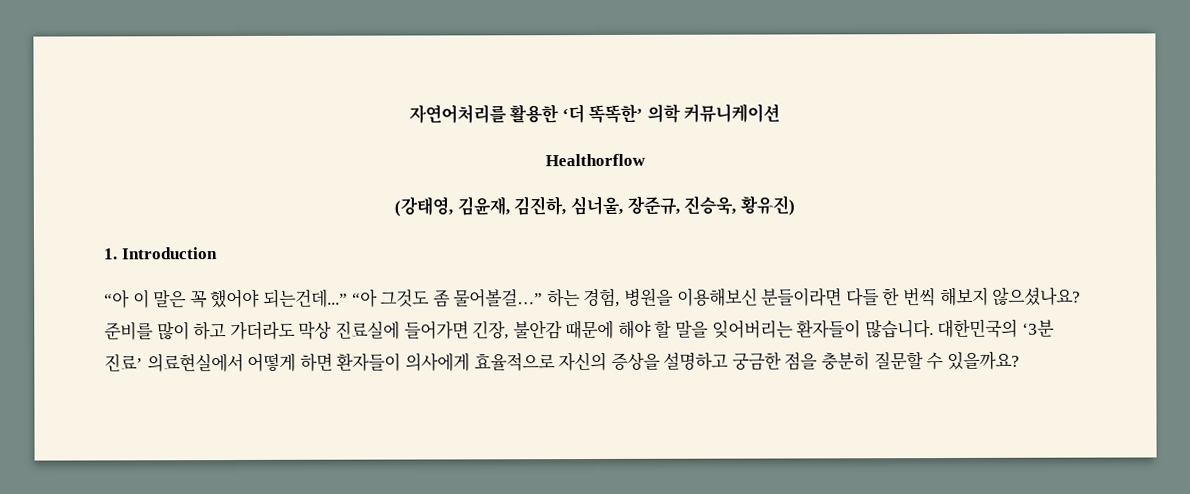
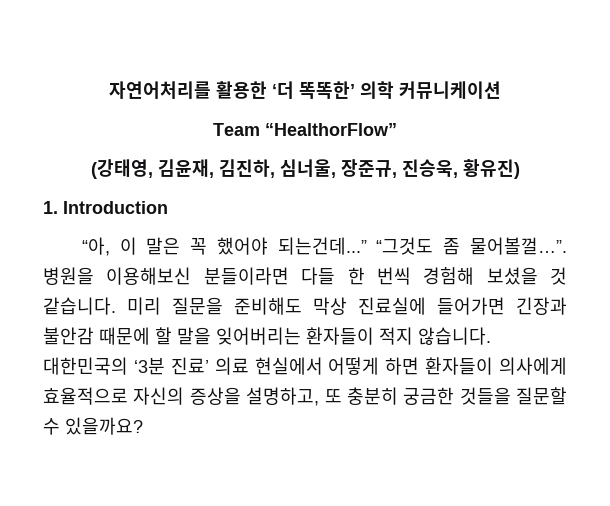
- Healthorflow
+ Team “HealthorFlow”
- “아 이 말은 꼭 했어야 되는건데...”
+ “아, 이 말은 꼭 했어야 되는건데...”
- “아 그것도 좀 물어볼걸…” 하는 경험, 병원을 이용해보신 분들이라면 다들 한 번씩 해보지 않으셨나요? 준비를 많이 하고 가더라도 막상 진료실에 들어가면 긴장, 불안감 때문에 해야 할 말을 잊어버리는 환자들이 많습니다.
+ “그것도 좀 물어볼껄…”. 병원을 이용해보신 분들이라면 다들 한 번씩 경험해 보셨을 것 같습니다. 미리 질문을 준비해도 막상 진료실에 들어가면 긴장과 불안감 때문에 할 말을 잊어버리는 환자들이 적지 않습니다.
- 대한민국의 ‘3분 진료’ 의료현실에서 어떻게 하면 환자들이 의사에게 효율적으로 자신의 증상을 설명하고 궁금한 점을 충분히 질문할 수 있을까요?
+ 대한민국의 ‘3분 진료’ 의료 현실에서 어떻게 하면 환자들이 의사에게 효율적으로 자신의 증상을 설명하고, 또 충분히 궁금한 것들을 질문할 수 있을까요?

